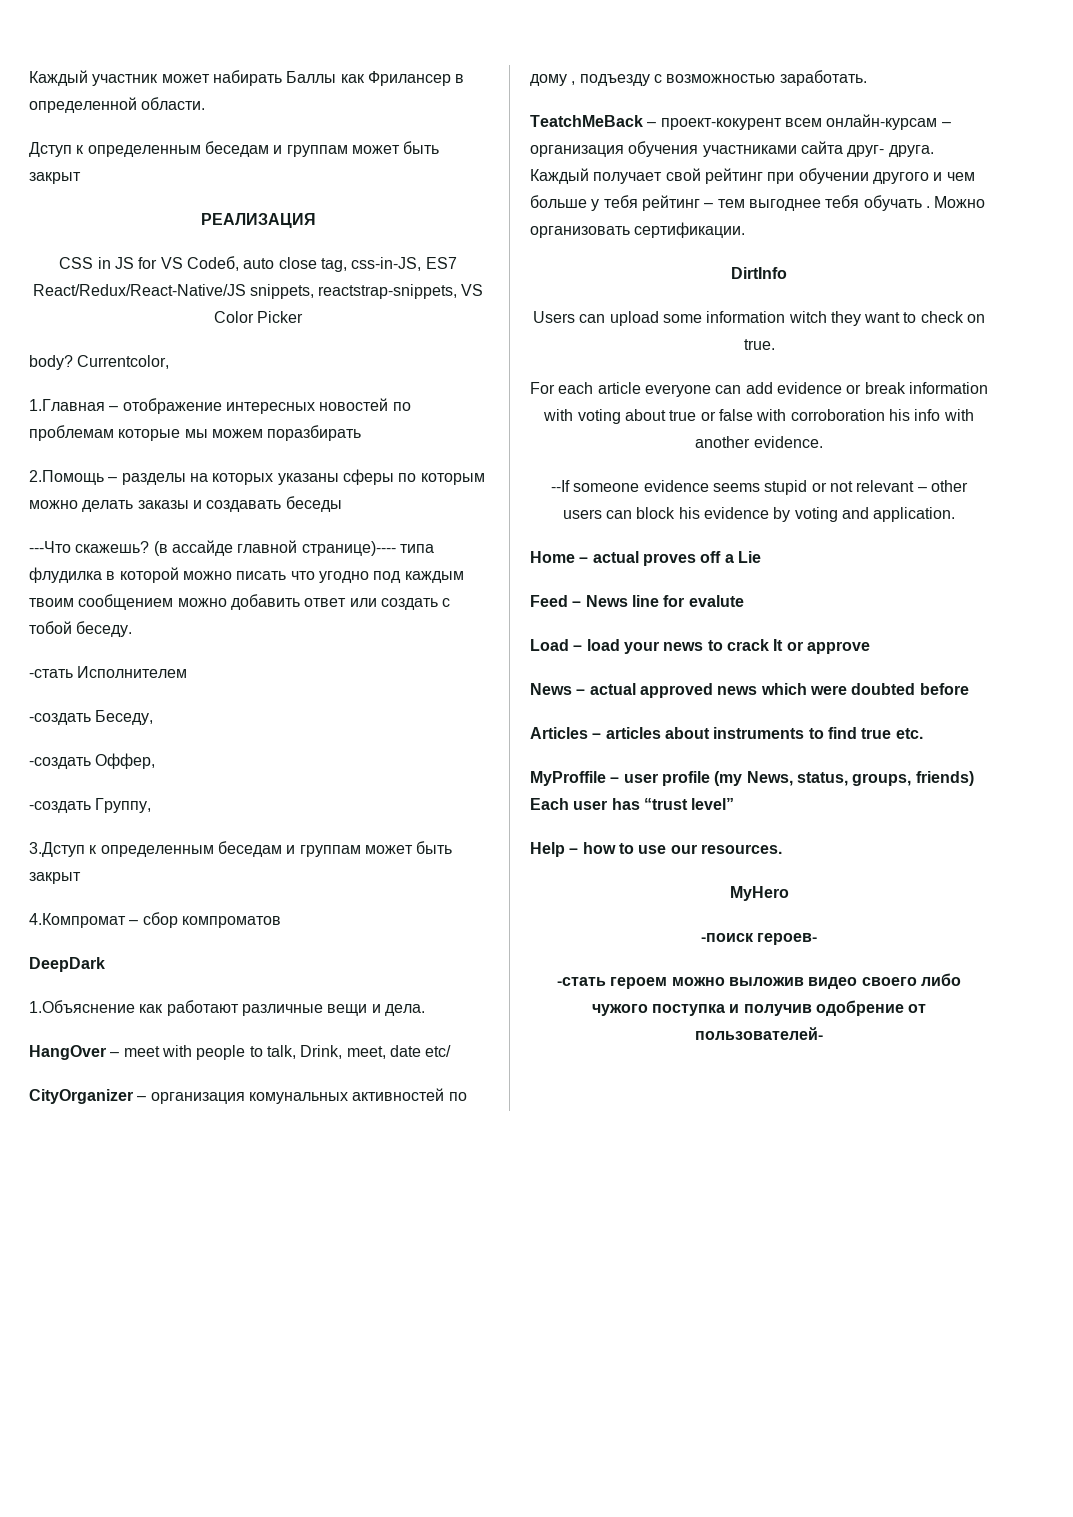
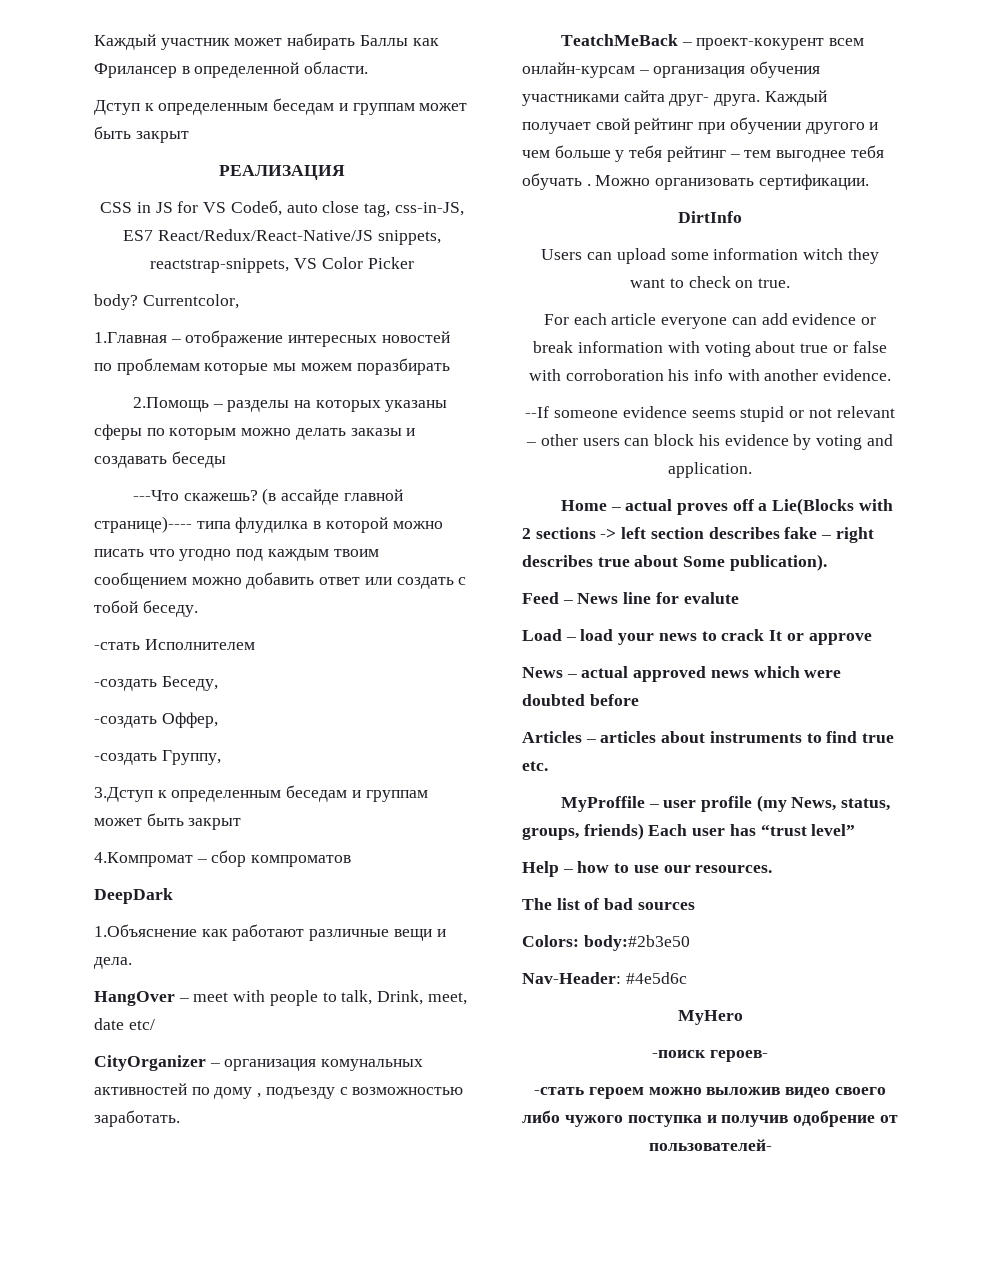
- Home – actual proves off a Lie
+ Home – actual proves off a Lie(Blocks with 2 sections -> left section describes fake – right describes true about Some publication).
+ The list of bad sources
+ Colors: body:#2b3e50
+ Nav-Header: #4e5d6c

